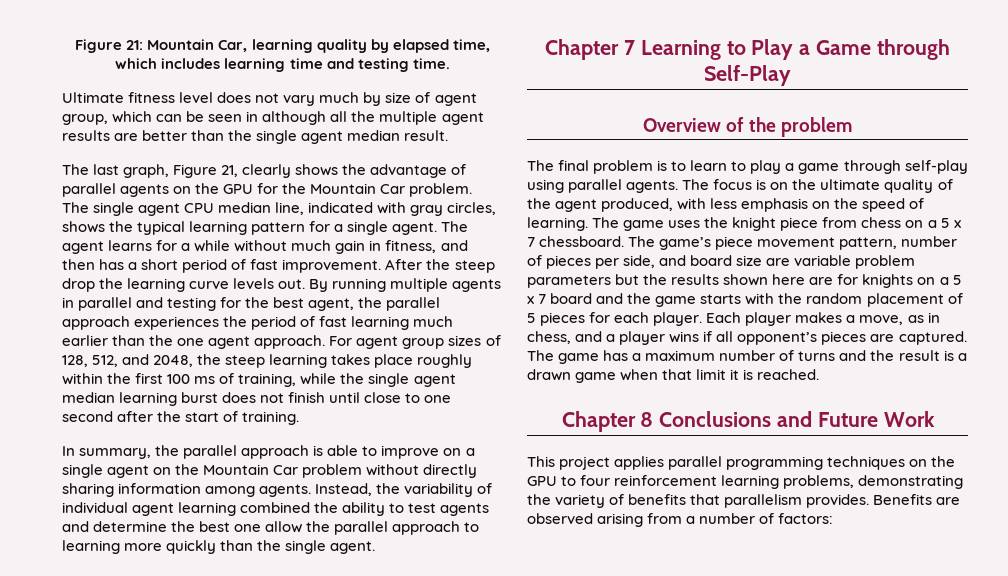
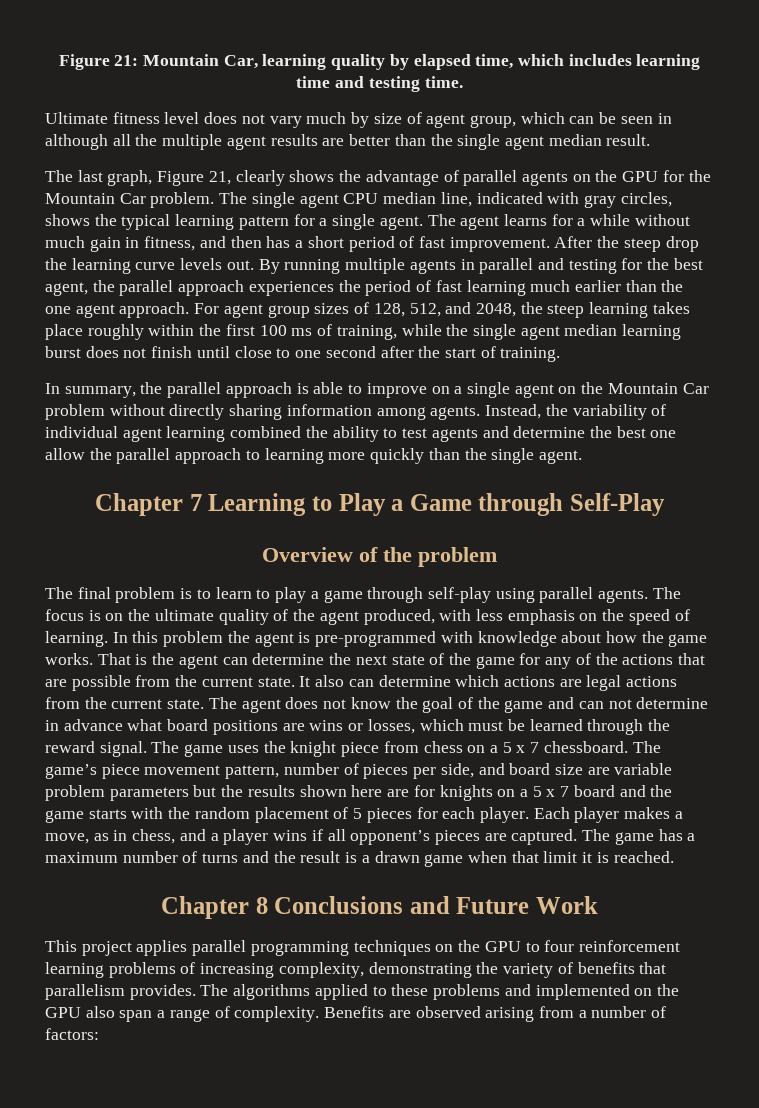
+ In this problem the agent is pre-programmed with knowledge about how the game works. That is the agent can determine the next state of the game for any of the actions that are possible from the current state. It also can determine which actions are legal actions from the current state. The agent does not know the goal of the game and can not determine in advance what board positions are wins or losses, which must be learned through the reward signal.
- This project applies parallel programming techniques on the GPU to four reinforcement learning problems, demonstrating the variety of benefits that parallelism provides.
+ This project applies parallel programming techniques on the GPU to four reinforcement learning problems of increasing complexity, demonstrating the variety of benefits that parallelism provides.
+ The algorithms applied to these problems and implemented on the GPU also span a range of complexity.

